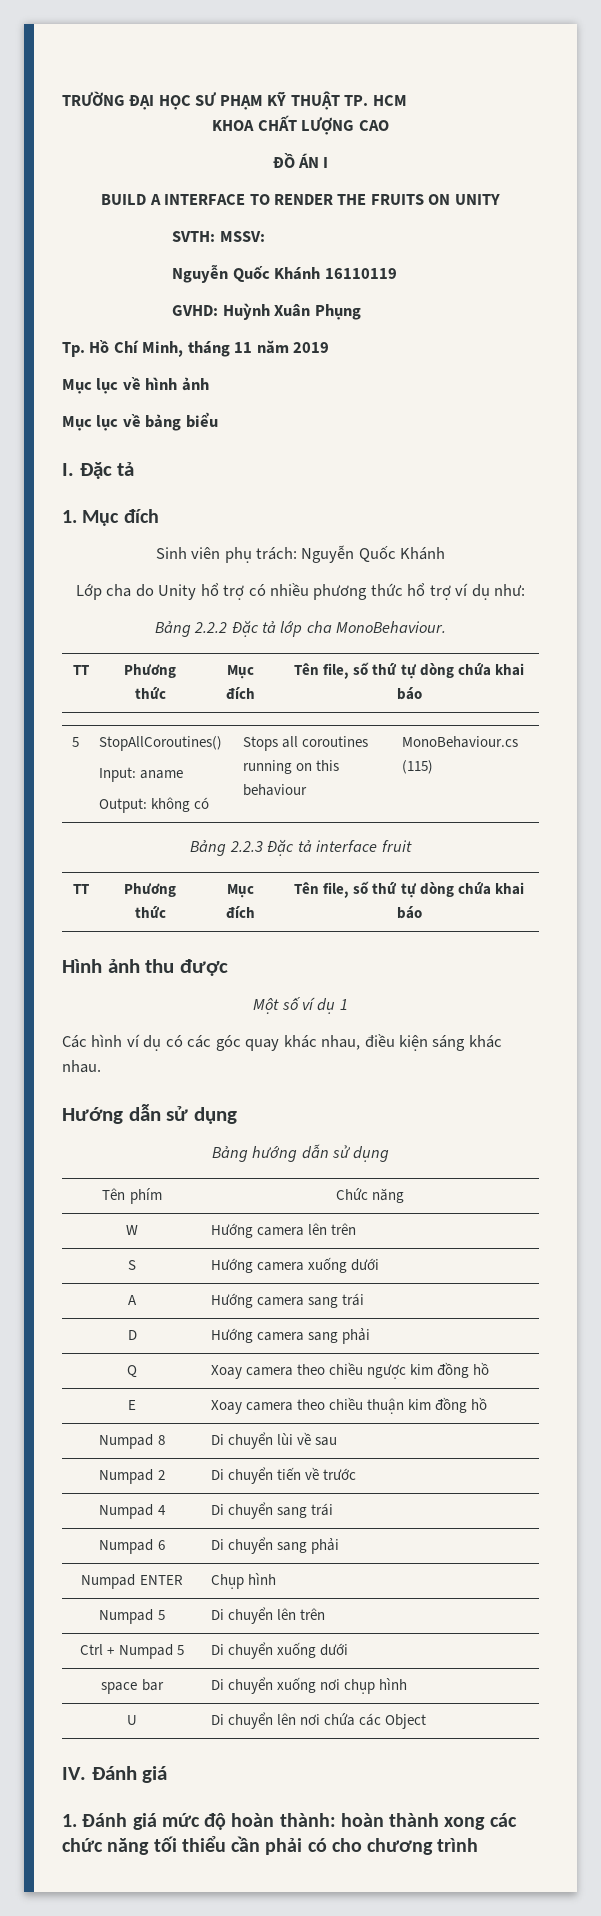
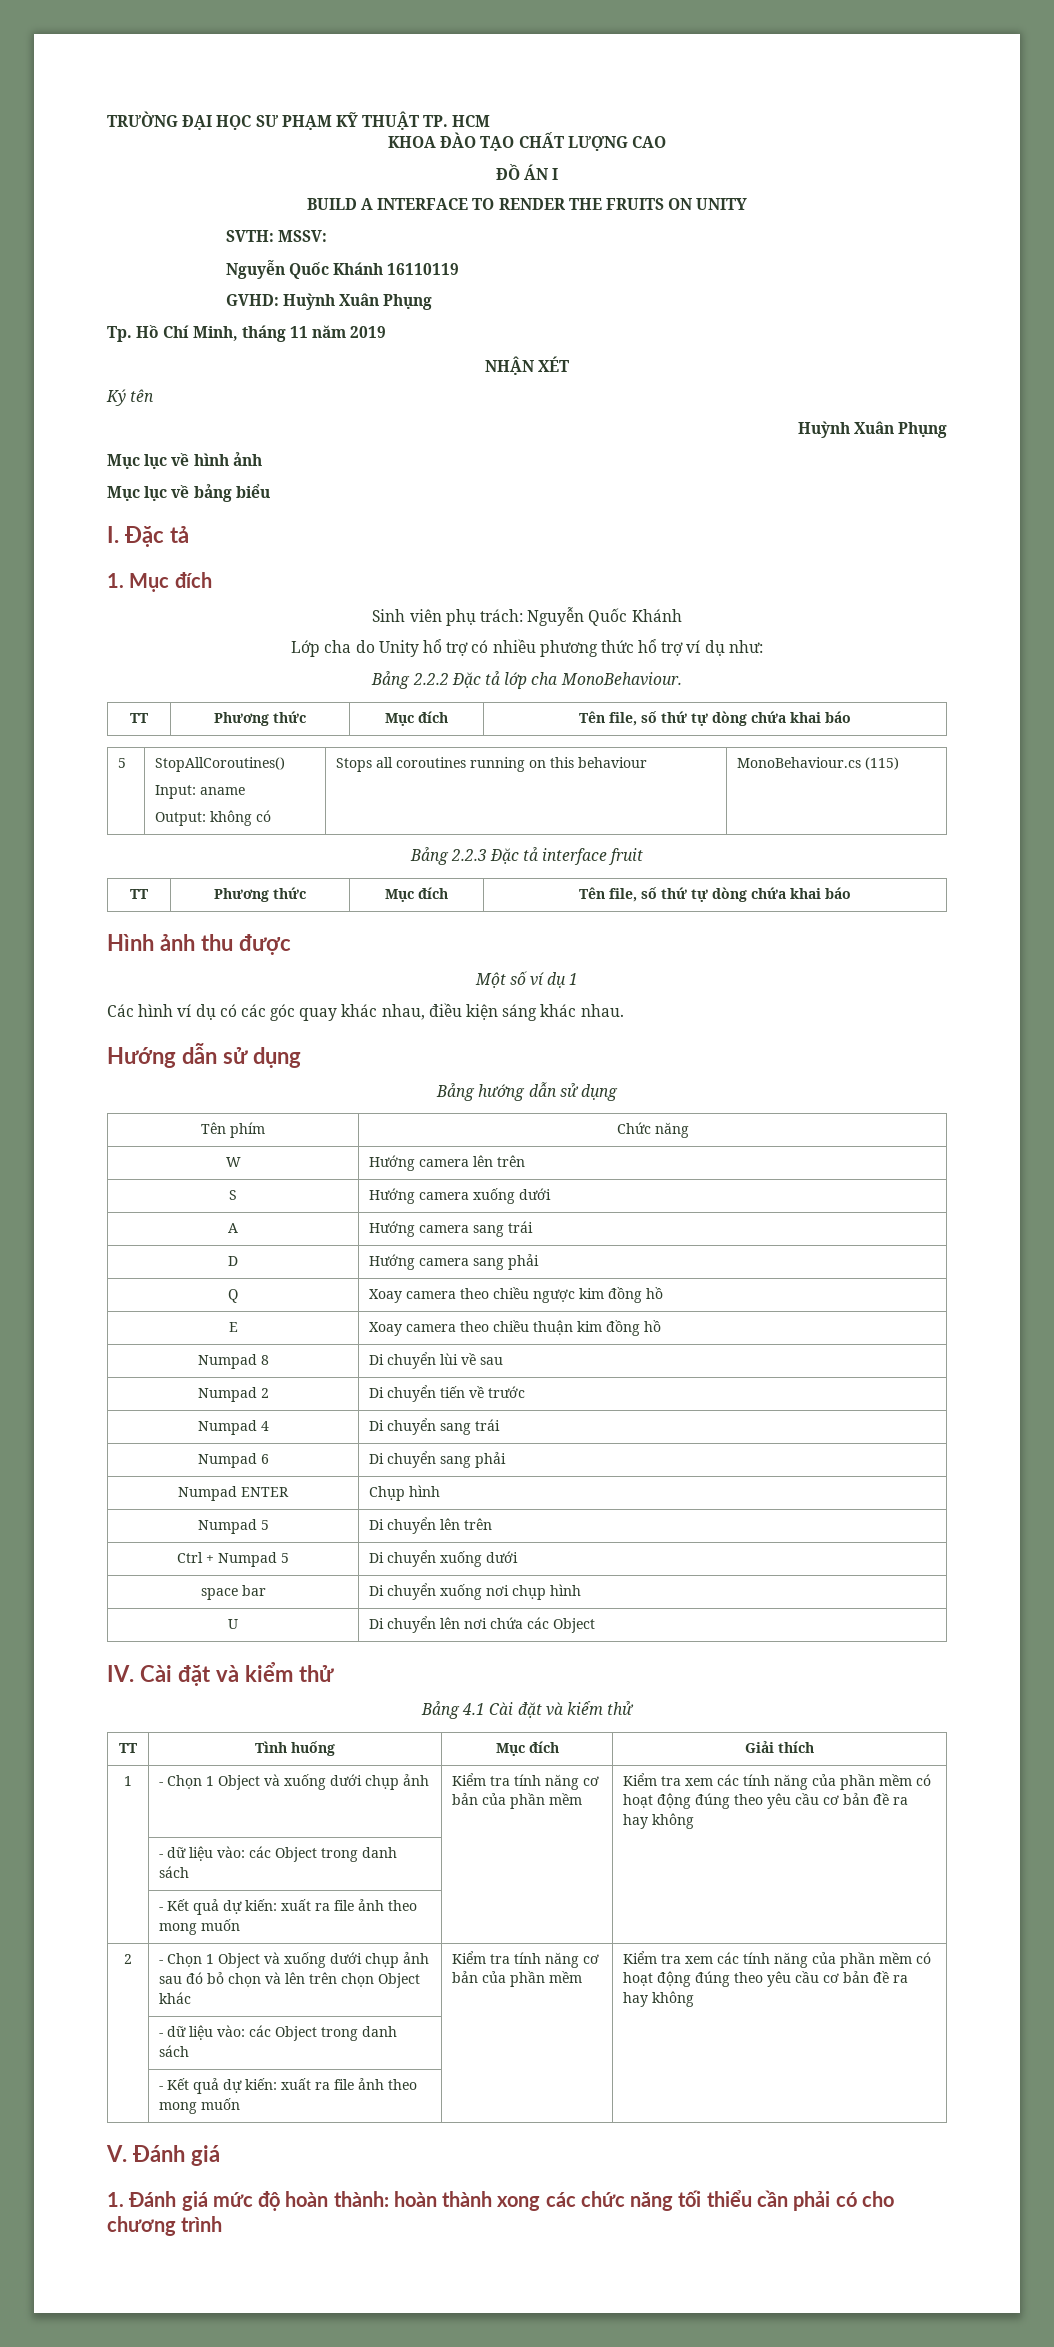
- KHOA CHẤT LƯỢNG CAO
+ KHOA ĐÀO TẠO CHẤT LƯỢNG CAO
+ NHẬN XÉT
+ Ký tên
+ Huỳnh Xuân Phụng
- IV. Đánh giá
+ IV. Cài đặt và kiểm thử
+ Bảng 4.1 Cài đặt và kiểm thử
+ TT | Tình huống | Mục đích | Giải thích
+ 1 | - Chọn 1 Object và xuống dưới chụp ảnh | Kiểm tra tính năng cơ bản của phần mềm | Kiểm tra xem các tính năng của phần mềm có hoạt động đúng theo yêu cầu cơ bản đề ra hay không
+ | - dữ liệu vào: các Object trong danh sách | |
+ | - Kết quả dự kiến: xuất ra file ảnh theo mong muốn | |
+ 2 | - Chọn 1 Object và xuống dưới chụp ảnh sau đó bỏ chọn và lên trên chọn Object khác | Kiểm tra tính năng cơ bản của phần mềm | Kiểm tra xem các tính năng của phần mềm có hoạt động đúng theo yêu cầu cơ bản đề ra hay không
+ | - dữ liệu vào: các Object trong danh sách | |
+ | - Kết quả dự kiến: xuất ra file ảnh theo mong muốn | |
+ V. Đánh giá

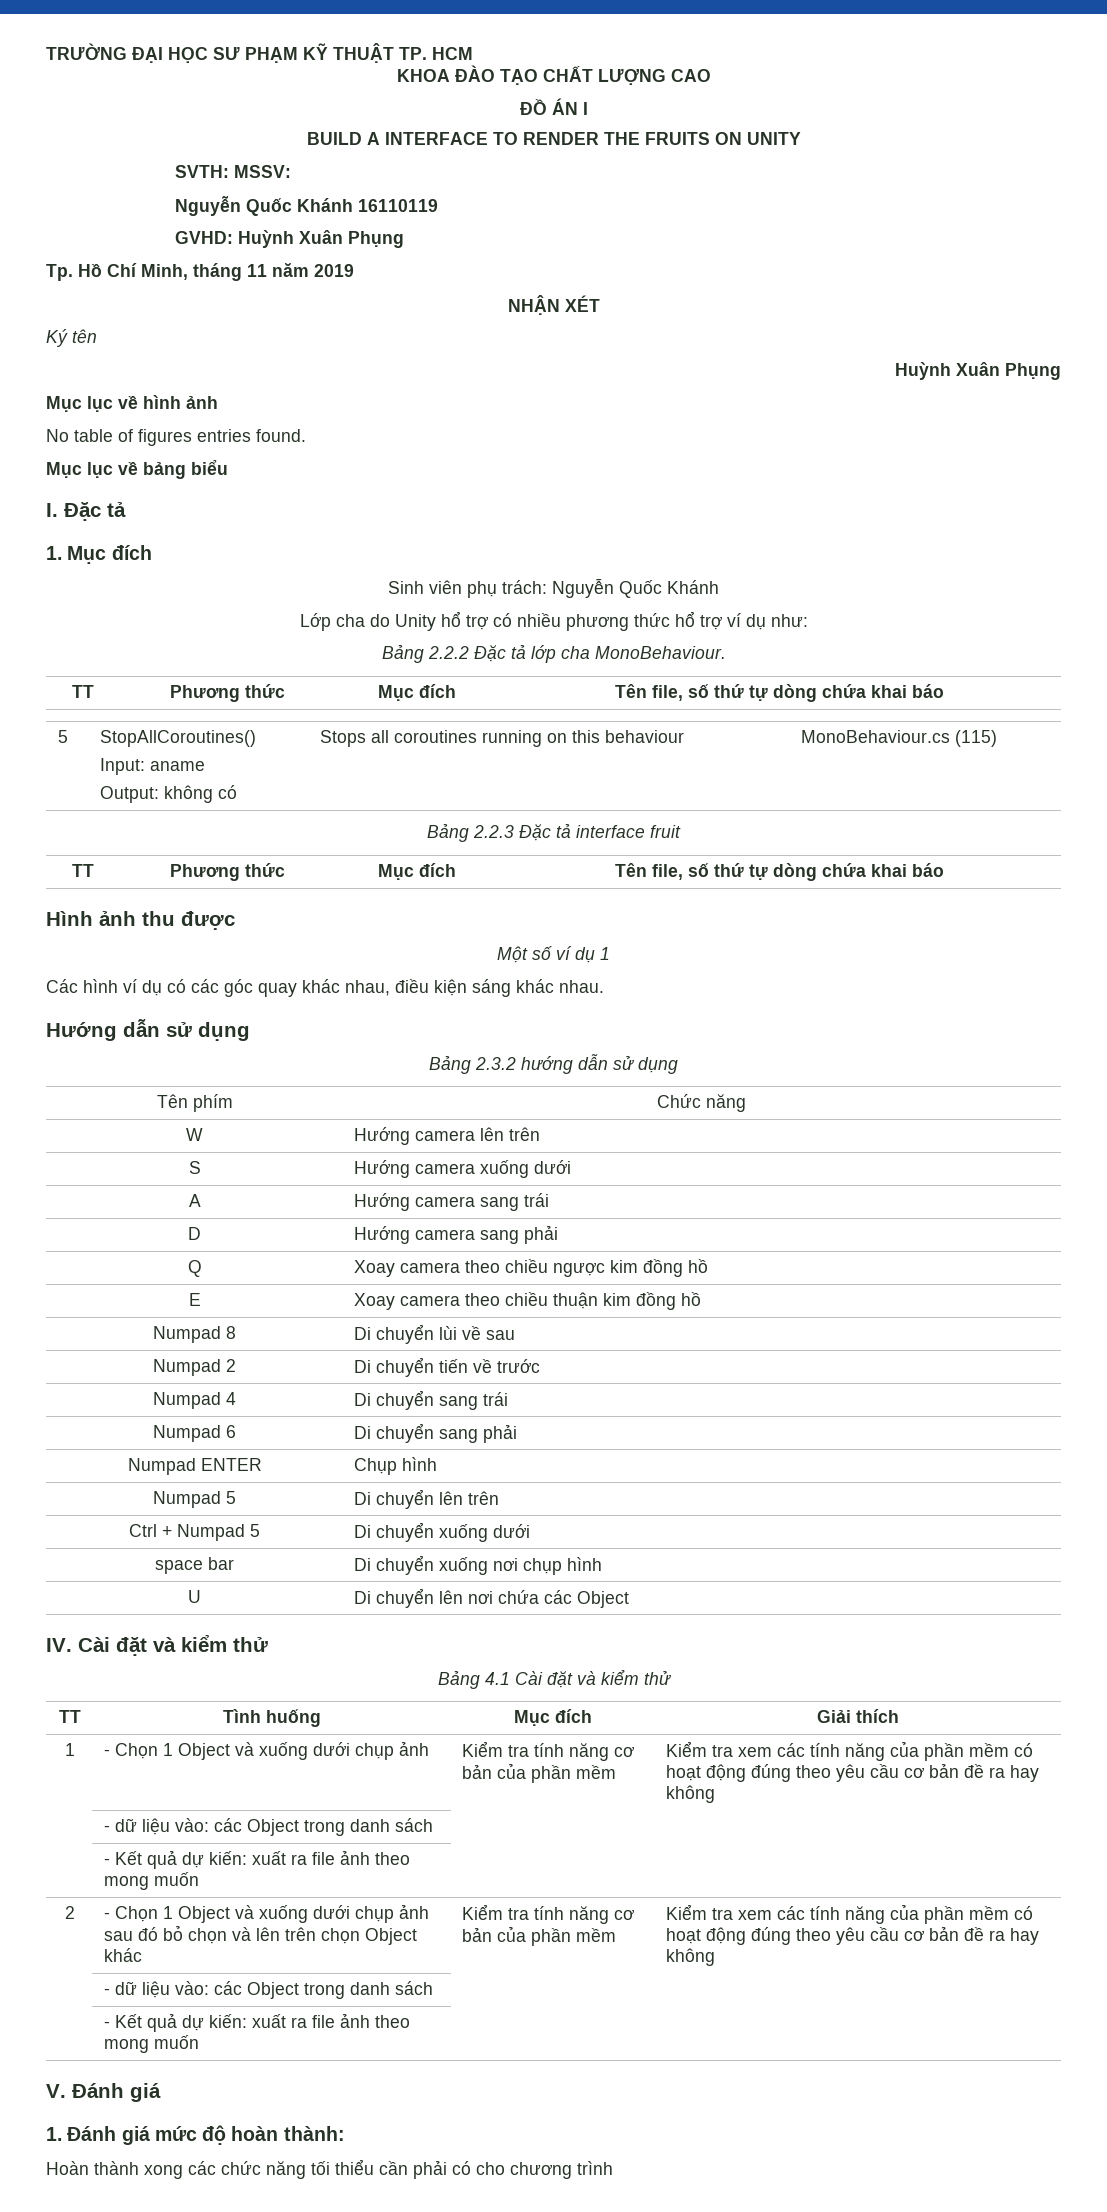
+ No table of figures entries found.
- Bảng hướng dẫn sử dụng
+ Bảng 2.3.2 hướng dẫn sử dụng
- 1. Đánh giá mức độ hoàn thành: hoàn thành xong các chức năng tối thiểu cần phải có cho chương trình
+ 1. Đánh giá mức độ hoàn thành:
+ Hoàn thành xong các chức năng tối thiểu cần phải có cho chương trình

